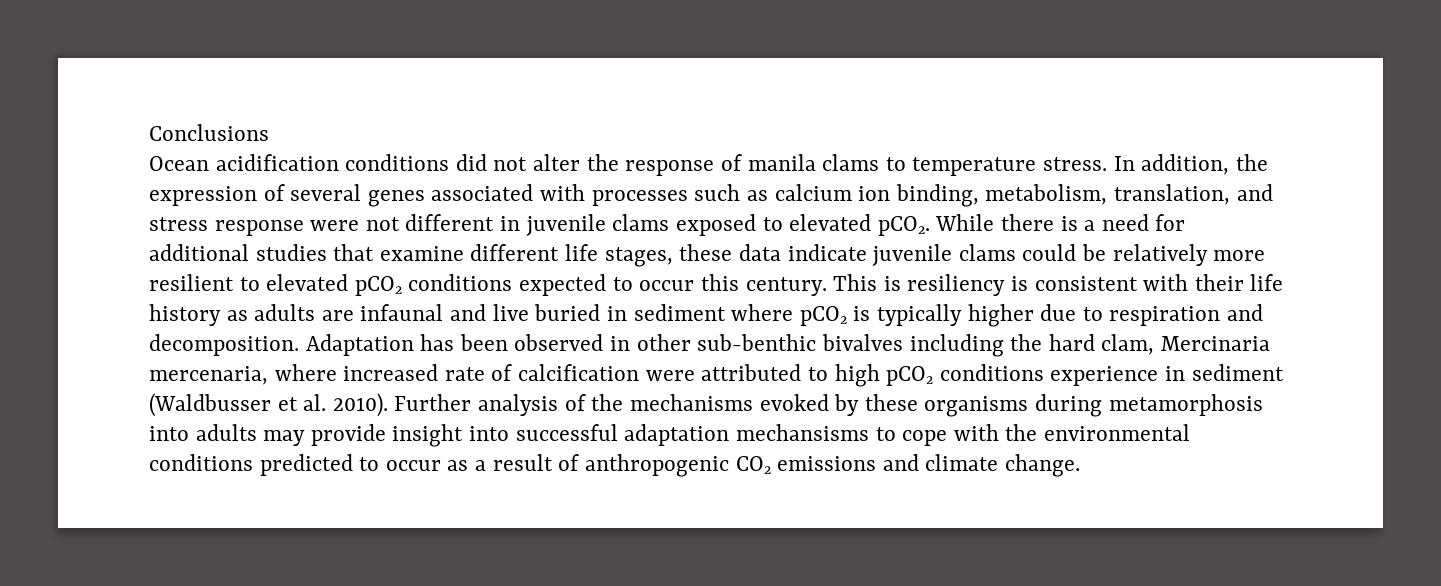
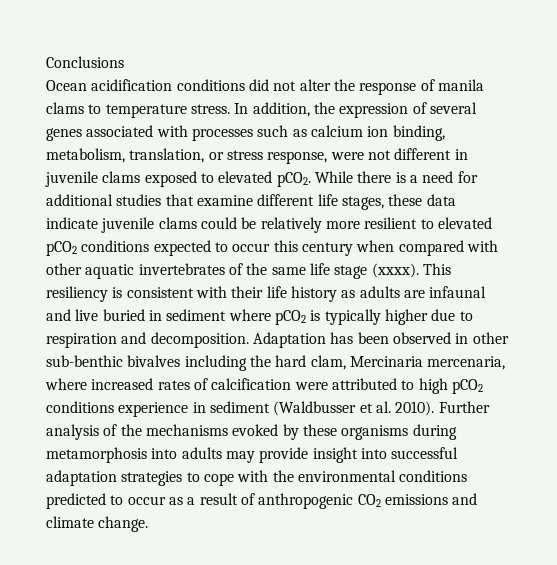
- In addition, the expression of several genes associated with processes such as calcium ion binding, metabolism, translation, and stress response were not different in juvenile clams exposed to elevated pCO2.
+ In addition, the expression of several genes associated with processes such as calcium ion binding, metabolism, translation, or stress response, were not different in juvenile clams exposed to elevated pCO2.
- While there is a need for additional studies that examine different life stages, these data indicate juvenile clams could be relatively more resilient to elevated pCO2 conditions expected to occur this century. This is resiliency is consistent with their life history as adults are infaunal and live buried in sediment where pCO2 is typically higher due to respiration and decomposition.
+ While there is a need for additional studies that examine different life stages, these data indicate juvenile clams could be relatively more resilient to elevated pCO2 conditions expected to occur this century when compared with other aquatic invertebrates of the same life stage (xxxx). This resiliency is consistent with their life history as adults are infaunal and live buried in sediment where pCO2 is typically higher due to respiration and decomposition.
- Adaptation has been observed in other sub-benthic bivalves including the hard clam, Mercinaria mercenaria, where increased rate of calcification were attributed to high pCO2 conditions experience in sediment (Waldbusser et al. 2010).
+ Adaptation has been observed in other sub-benthic bivalves including the hard clam, Mercinaria mercenaria, where increased rates of calcification were attributed to high pCO2 conditions experience in sediment (Waldbusser et al. 2010).
- Further analysis of the mechanisms evoked by these organisms during metamorphosis into adults may provide insight into successful adaptation mechansisms to cope with the environmental conditions predicted to occur as a result of anthropogenic CO2 emissions and climate change.
+ Further analysis of the mechanisms evoked by these organisms during metamorphosis into adults may provide insight into successful adaptation strategies to cope with the environmental conditions predicted to occur as a result of anthropogenic CO2 emissions and climate change.

